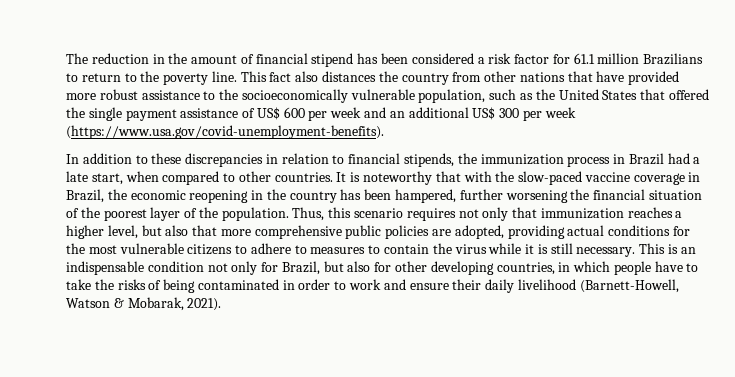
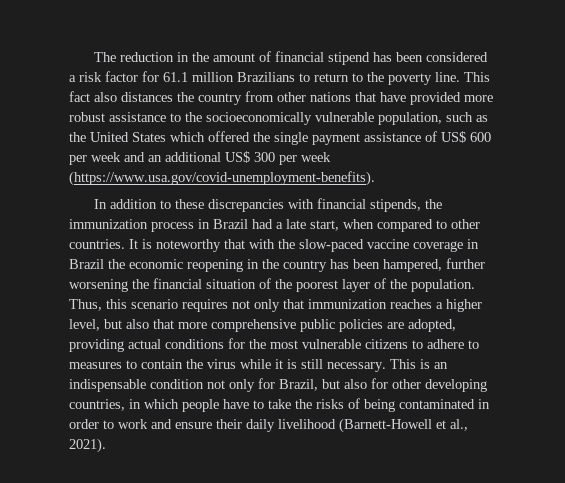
- This fact also distances the country from other nations that have provided more robust assistance to the socioeconomically vulnerable population, such as the United States that offered the single payment assistance of US$ 600 per week and an additional US$ 300 per week (https://www.usa.gov/covid-unemployment-benefits).
+ This fact also distances the country from other nations that have provided more robust assistance to the socioeconomically vulnerable population, such as the United States which offered the single payment assistance of US$ 600 per week and an additional US$ 300 per week (https://www.usa.gov/covid-unemployment-benefits).
- In addition to these discrepancies in relation to financial stipends, the immunization process in Brazil had a late start, when compared to other countries.
+ In addition to these discrepancies with financial stipends, the immunization process in Brazil had a late start, when compared to other countries.
- It is noteworthy that with the slow-paced vaccine coverage in Brazil, the economic reopening in the country has been hampered, further worsening the financial situation of the poorest layer of the population.
+ It is noteworthy that with the slow-paced vaccine coverage in Brazil the economic reopening in the country has been hampered, further worsening the financial situation of the poorest layer of the population.
- This is an indispensable condition not only for Brazil, but also for other developing countries, in which people have to take the risks of being contaminated in order to work and ensure their daily livelihood (Barnett-Howell, Watson & Mobarak, 2021).
+ This is an indispensable condition not only for Brazil, but also for other developing countries, in which people have to take the risks of being contaminated in order to work and ensure their daily livelihood (Barnett-Howell et al., 2021).

